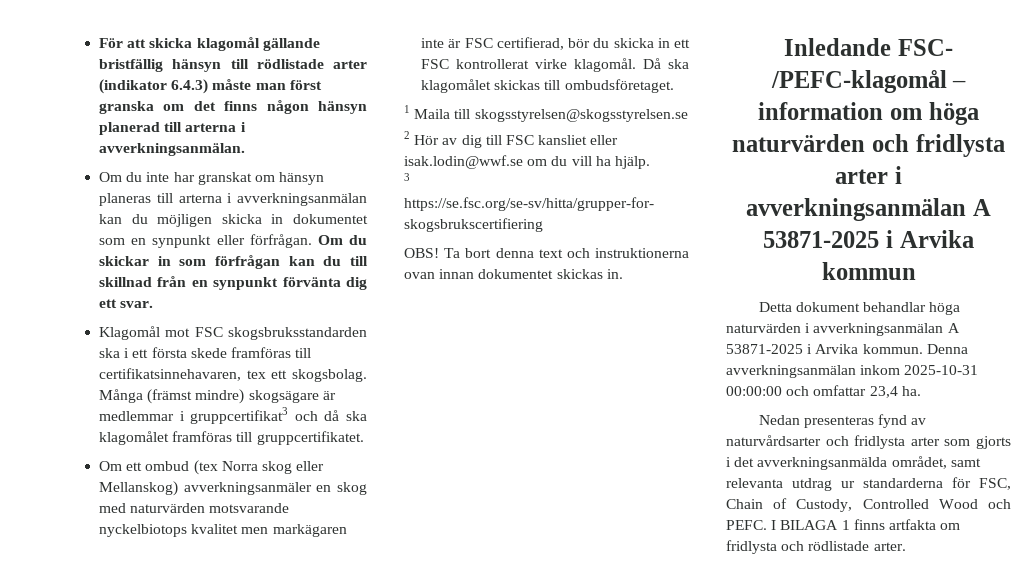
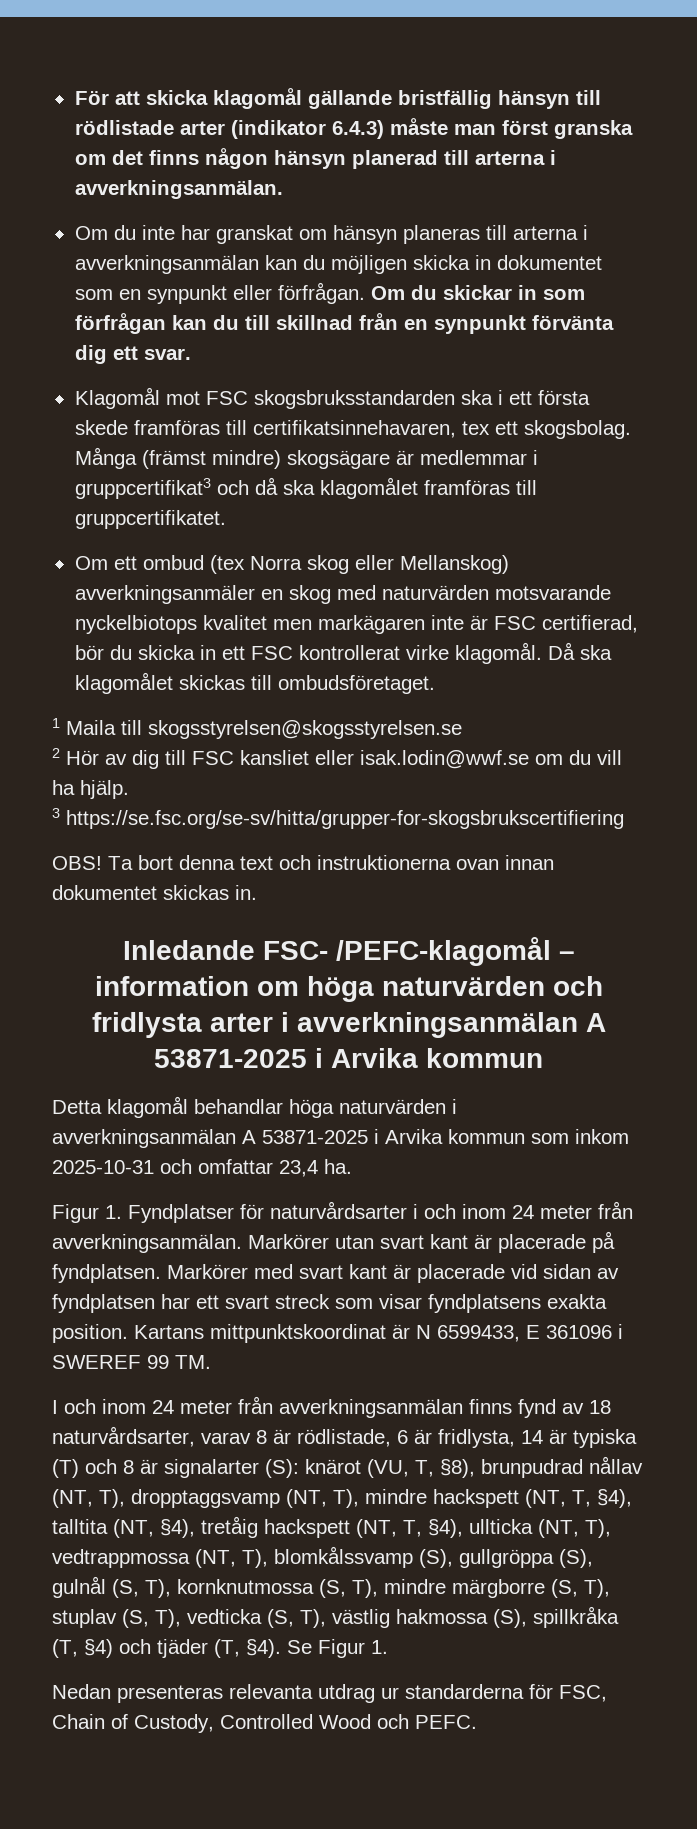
- Detta dokument behandlar höga naturvärden i avverkningsanmälan A 53871-2025 i Arvika kommun. Denna avverkningsanmälan inkom 2025-10-31 00:00:00 och omfattar 23,4 ha.
+ Detta klagomål behandlar höga naturvärden i avverkningsanmälan A 53871-2025 i Arvika kommun som inkom 2025-10-31 och omfattar 23,4 ha.
- Nedan presenteras fynd av naturvårdsarter och fridlysta arter som gjorts i det avverkningsanmälda området, samt relevanta utdrag ur standarderna för FSC, Chain of Custody, Controlled Wood och PEFC. I BILAGA 1 finns artfakta om fridlysta och rödlistade arter.
+ Figur 1. Fyndplatser för naturvårdsarter i och inom 24 meter från avverkningsanmälan. Markörer utan svart kant är placerade på fyndplatsen. Markörer med svart kant är placerade vid sidan av fyndplatsen har ett svart streck som visar fyndplatsens exakta position. Kartans mittpunktskoordinat är N 6599433, E 361096 i SWEREF 99 TM.
+ I och inom 24 meter från avverkningsanmälan finns fynd av 18 naturvårdsarter, varav 8 är rödlistade, 6 är fridlysta, 14 är typiska (T) och 8 är signalarter (S): knärot (VU, T, §8), brunpudrad nållav (NT, T), dropptaggsvamp (NT, T), mindre hackspett (NT, T, §4), talltita (NT, §4), tretåig hackspett (NT, T, §4), ullticka (NT, T), vedtrappmossa (NT, T), blomkålssvamp (S), gullgröppa (S), gulnål (S, T), kornknutmossa (S, T), mindre märgborre (S, T), stuplav (S, T), vedticka (S, T), västlig hakmossa (S), spillkråka (T, §4) och tjäder (T, §4). Se Figur 1.
+ Nedan presenteras relevanta utdrag ur standarderna för FSC, Chain of Custody, Controlled Wood och PEFC.

